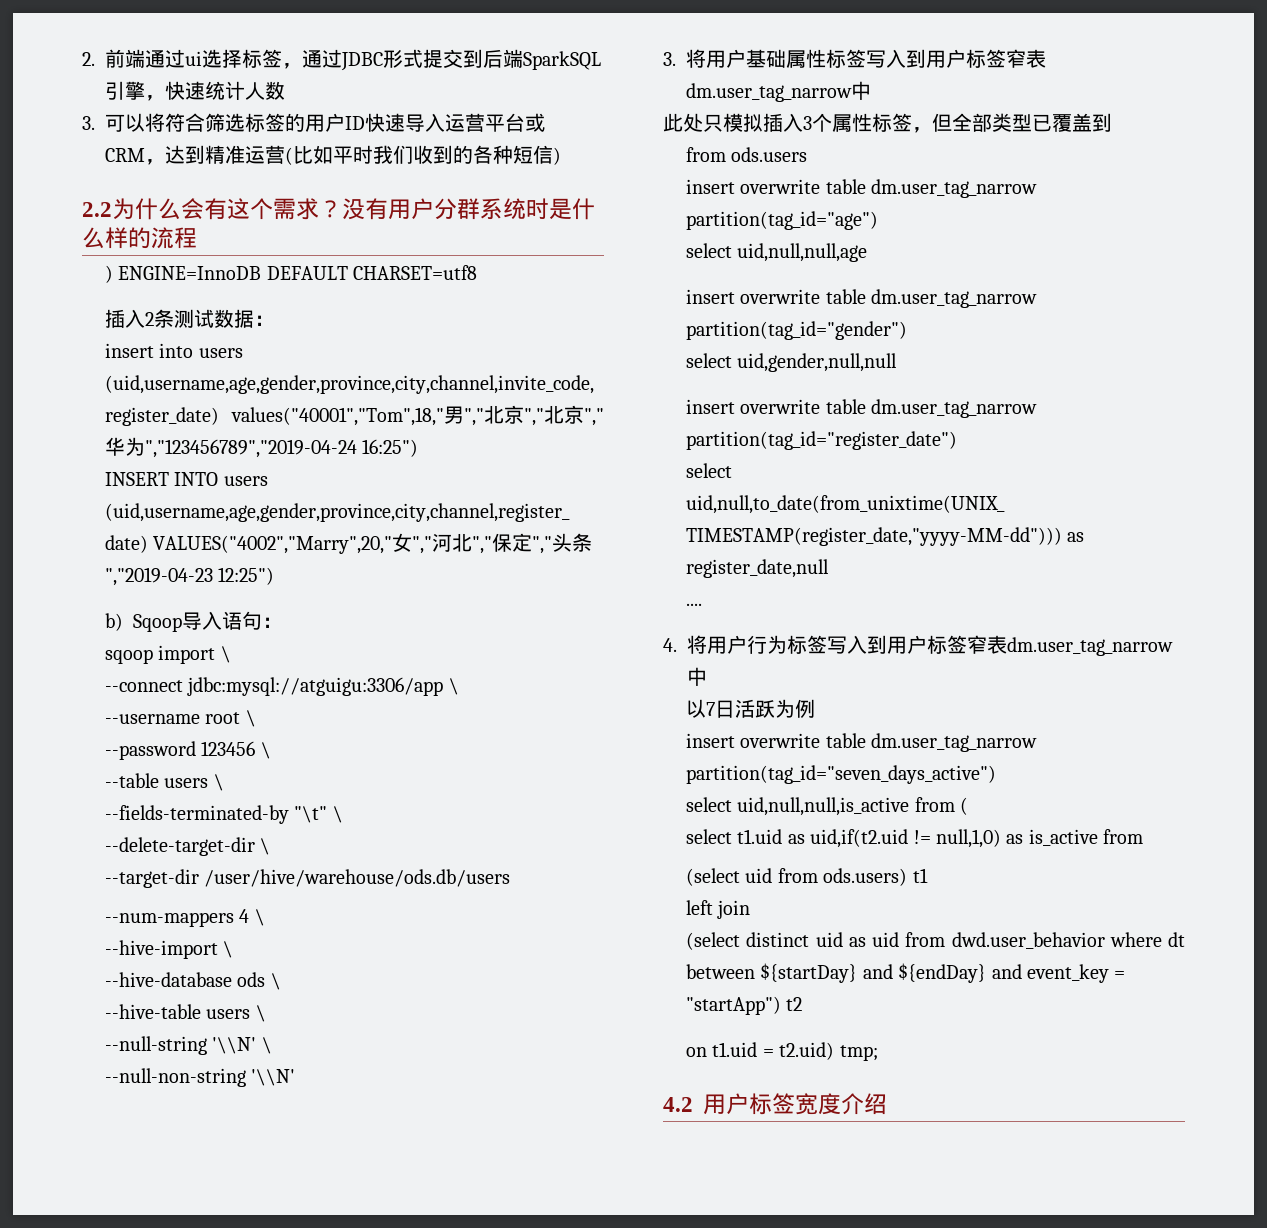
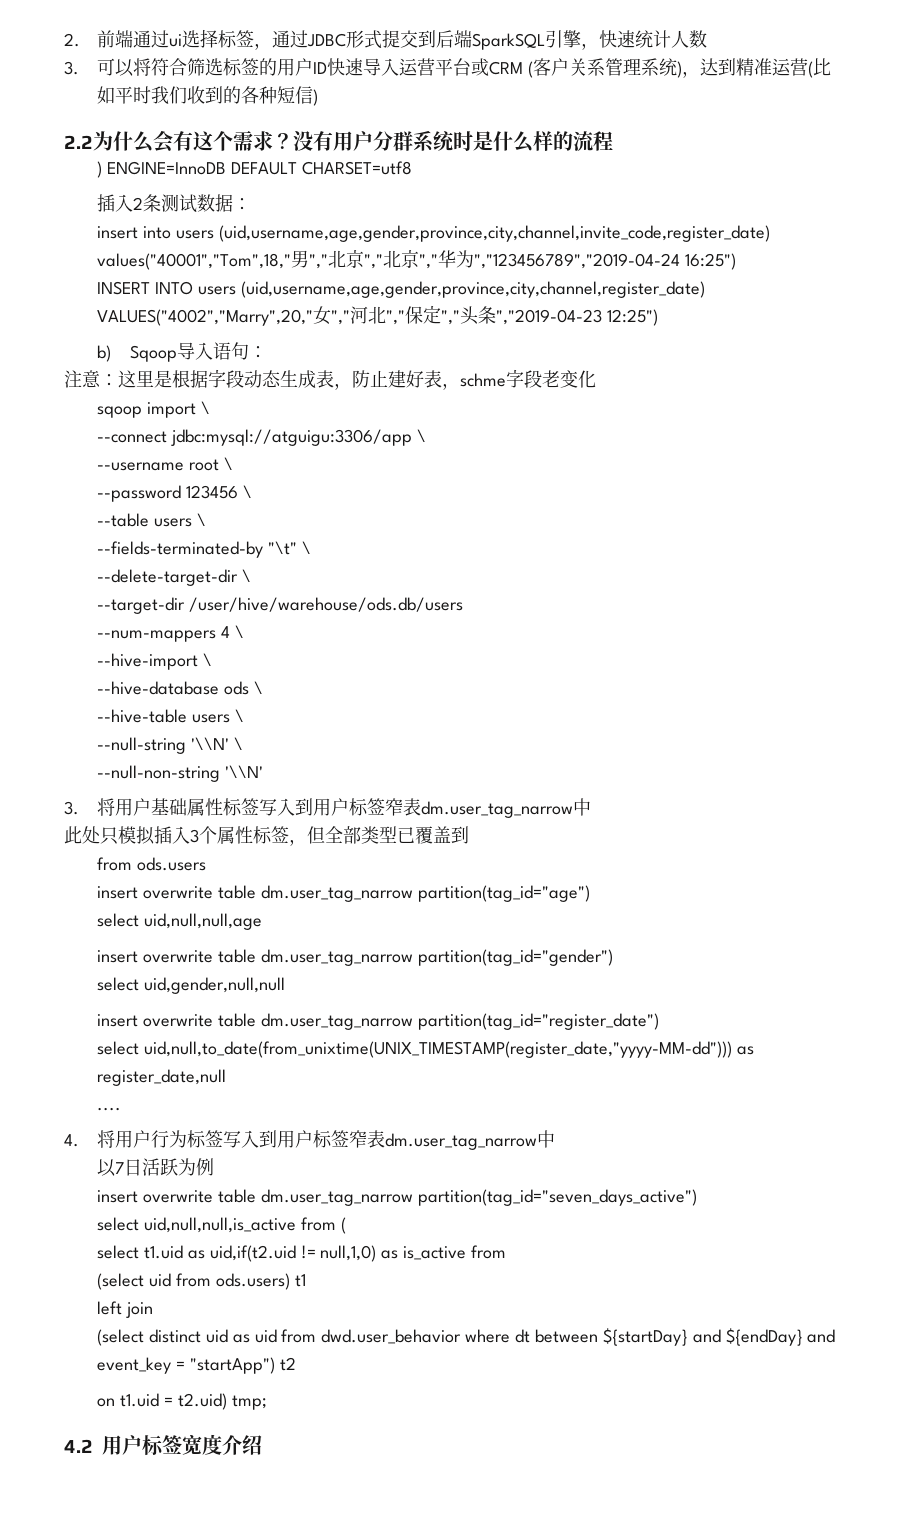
- 3.可以将符合筛选标签的用户ID快速导入运营平台或CRM，达到精准运营(比如平时我们收到的各种短信)
+ 3.可以将符合筛选标签的用户ID快速导入运营平台或CRM (客户关系管理系统)，达到精准运营(比如平时我们收到的各种短信)
+ 注意：这里是根据字段动态生成表，防止建好表，schme字段老变化

